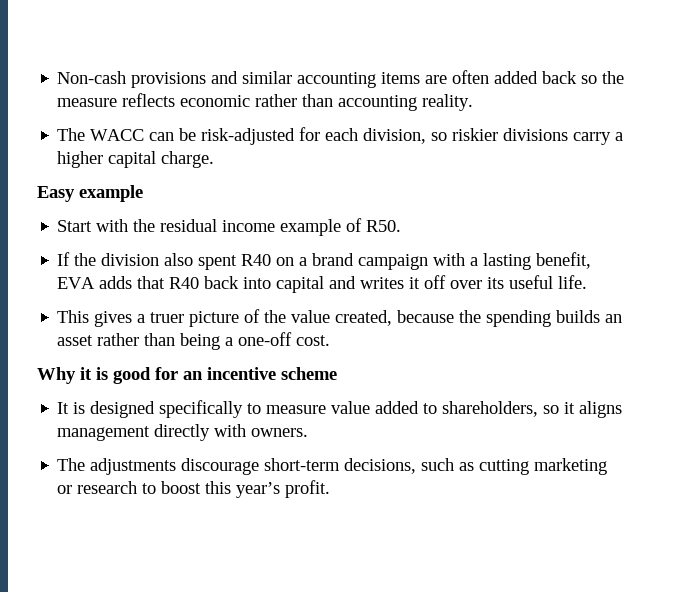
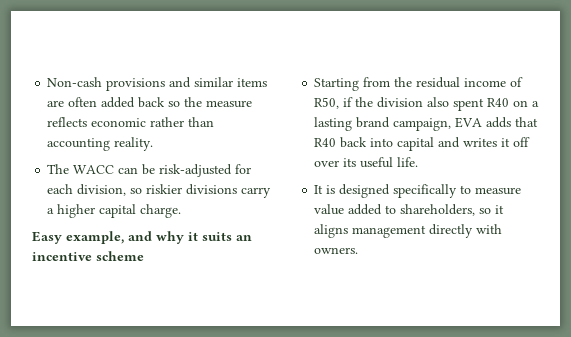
- Non-cash provisions and similar accounting items are often added back so the measure reflects economic rather than accounting reality.
+ Non-cash provisions and similar items are often added back so the measure reflects economic rather than accounting reality.
- Easy example
- Start with the residual income example of R50.
- If the division also spent R40 on a brand campaign with a lasting benefit, EVA adds that R40 back into capital and writes it off over its useful life.
+ Easy example, and why it suits an incentive scheme
+ Starting from the residual income of R50, if the division also spent R40 on a lasting brand campaign, EVA adds that R40 back into capital and writes it off over its useful life.
- This gives a truer picture of the value created, because the spending builds an asset rather than being a one-off cost.
- Why it is good for an incentive scheme
- The adjustments discourage short-term decisions, such as cutting marketing or research to boost this year’s profit.

